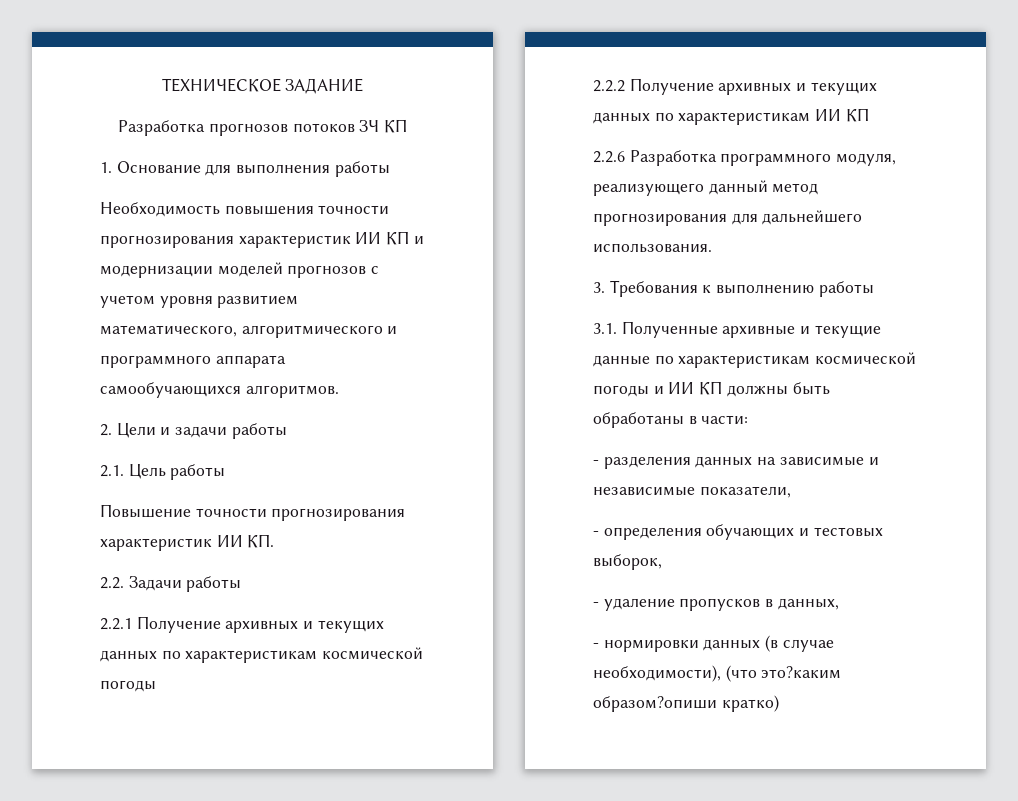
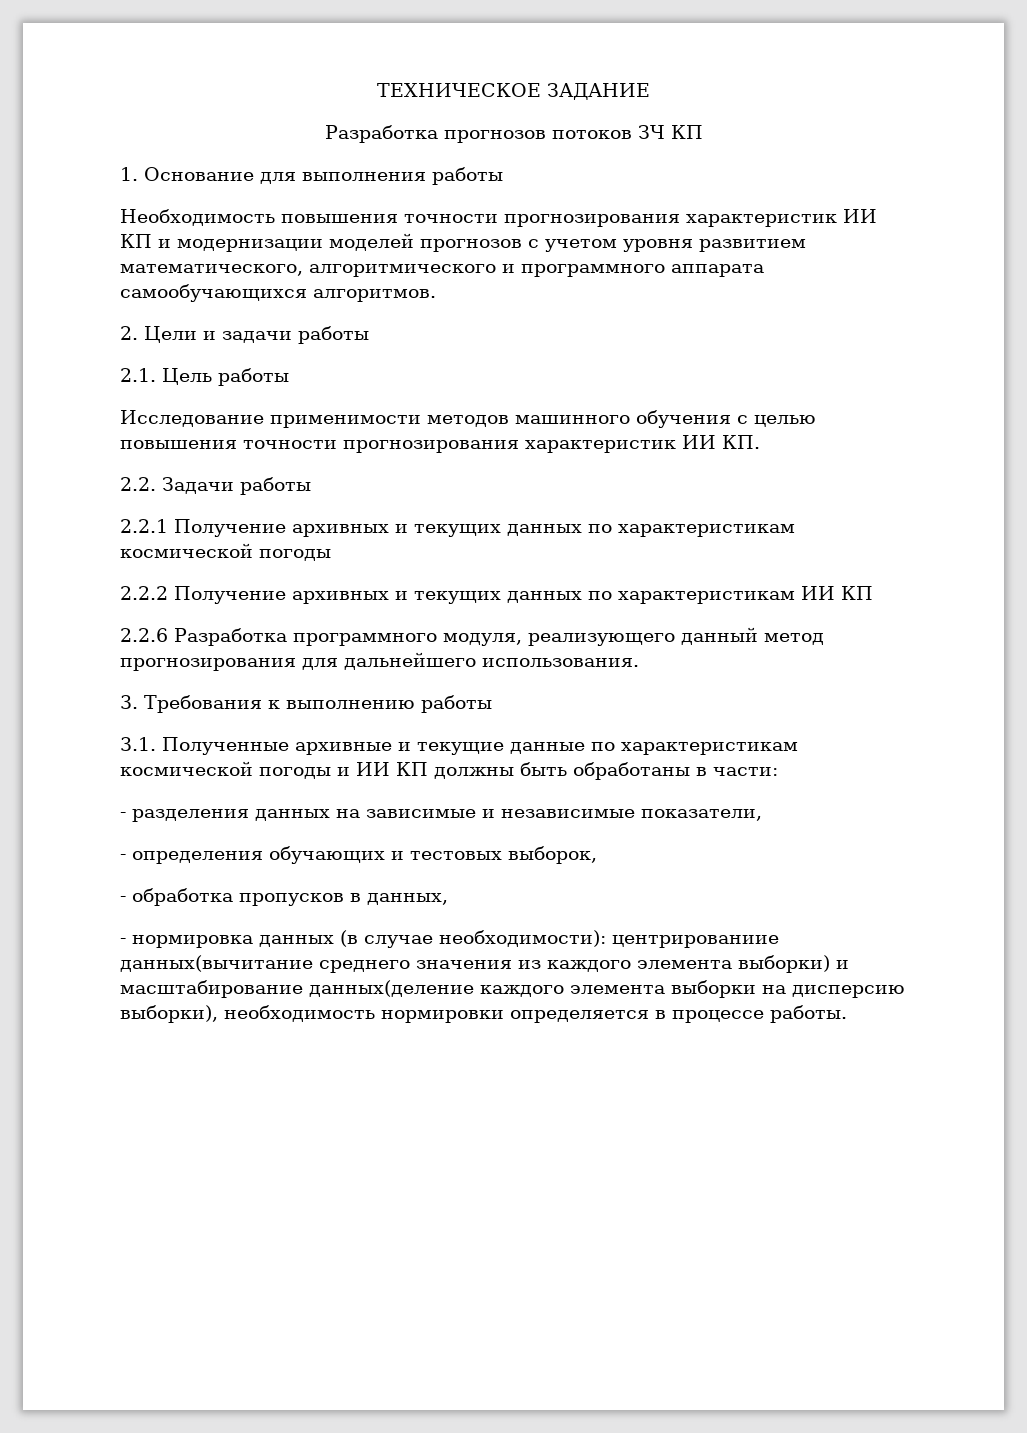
- Повышение точности прогнозирования характеристик ИИ КП.
+ Исследование применимости методов машинного обучения с целью повышения точности прогнозирования характеристик ИИ КП.
- - удаление пропусков в данных,
+ - обработка пропусков в данных,
- - нормировки данных (в случае необходимости), (что это?каким образом?опиши кратко)
+ - нормировка данных (в случае необходимости): центрированиие данных(вычитание среднего значения из каждого элемента выборки) и масштабирование данных(деление каждого элемента выборки на дисперсию выборки), необходимость нормировки определяется в процессе работы.

